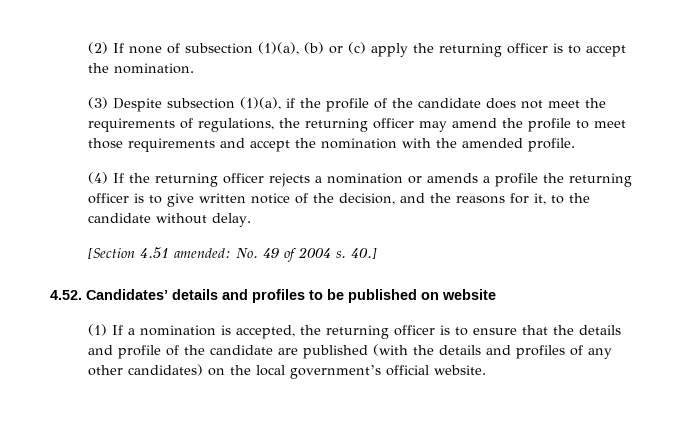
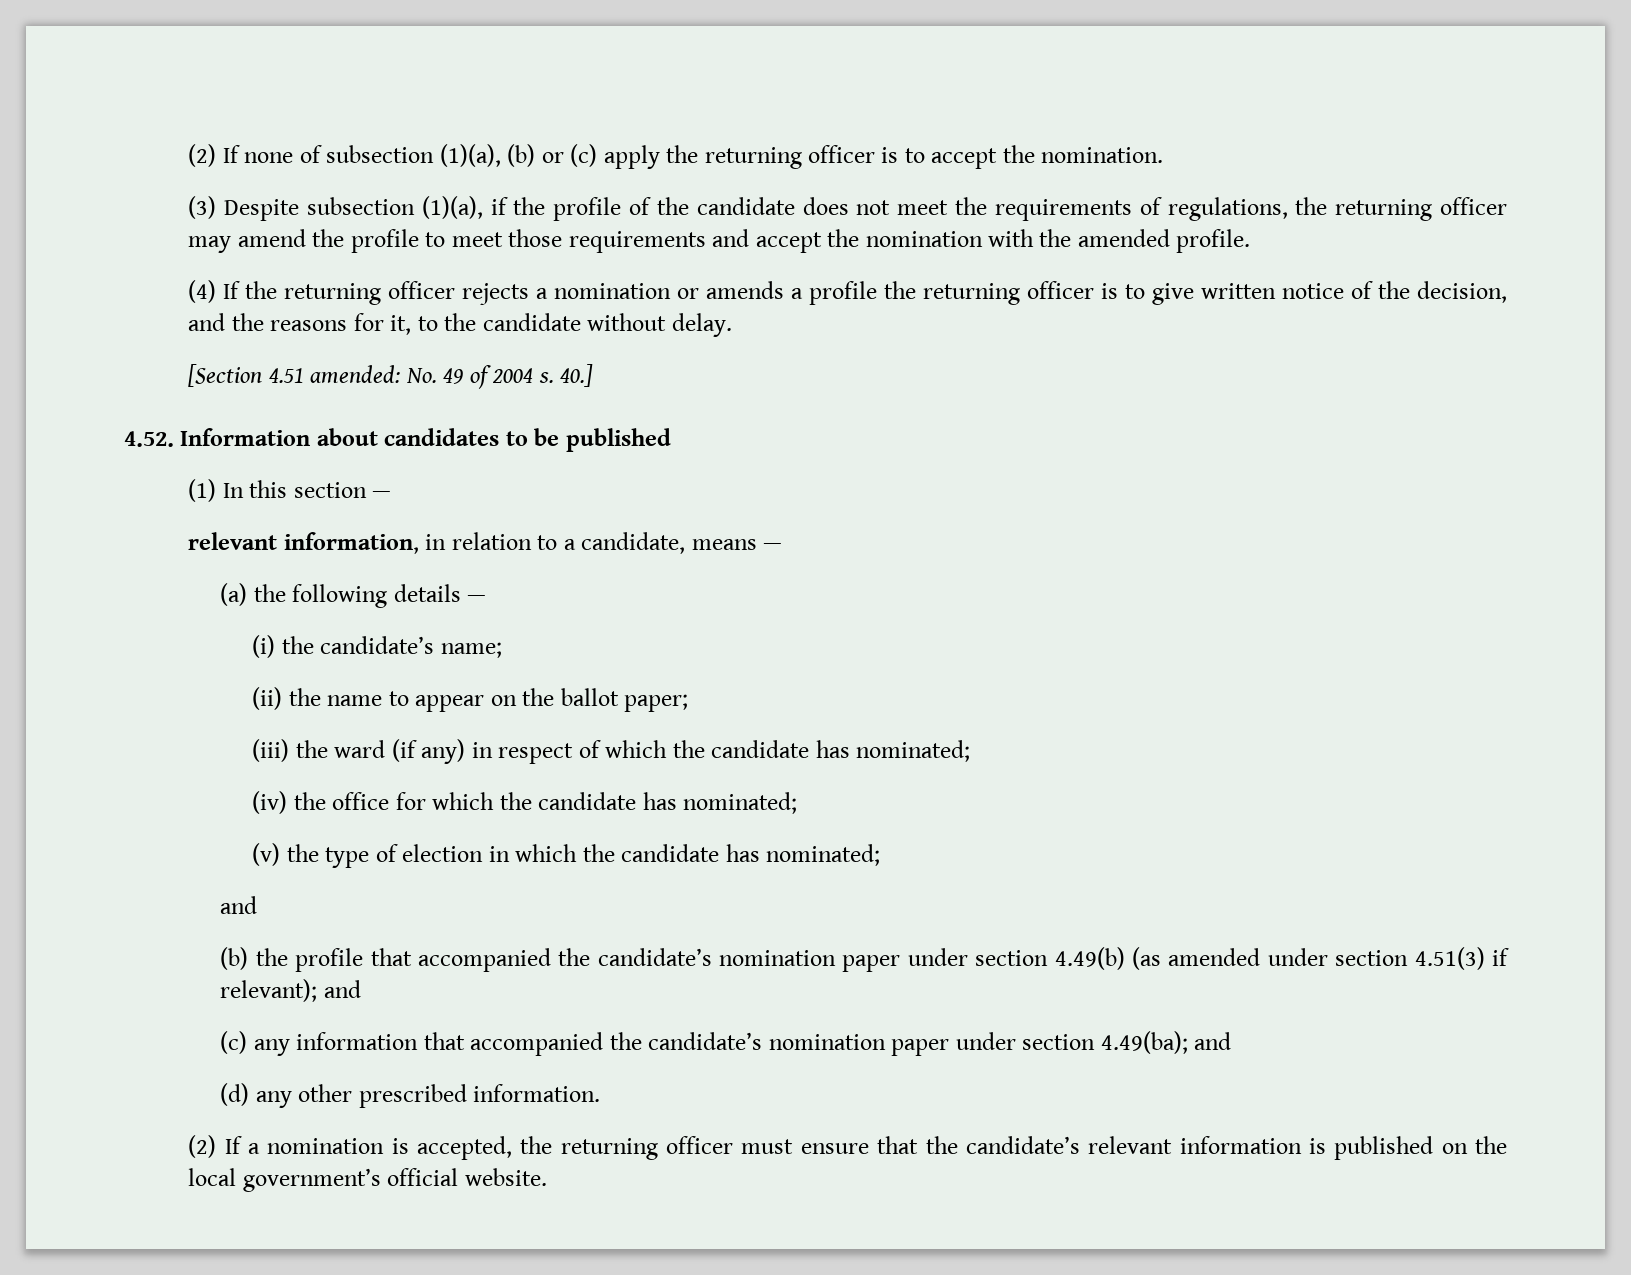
- 4.52. Candidates’ details and profiles to be published on website
+ 4.52. Information about candidates to be published
- (1) If a nomination is accepted, the returning officer is to ensure that the details and profile of the candidate are published (with the details and profiles of any other candidates) on the local government’s official website.
+ (1) In this section —
+ relevant information, in relation to a candidate, means —
+ (a) the following details —
+ (i) the candidate’s name;
+ (ii) the name to appear on the ballot paper;
+ (iii) the ward (if any) in respect of which the candidate has nominated;
+ (iv) the office for which the candidate has nominated;
+ (v) the type of election in which the candidate has nominated;
+ and
+ (b) the profile that accompanied the candidate’s nomination paper under section 4.49(b) (as amended under section 4.51(3) if relevant); and
+ (c) any information that accompanied the candidate’s nomination paper under section 4.49(ba); and
+ (d) any other prescribed information.
+ (2) If a nomination is accepted, the returning officer must ensure that the candidate’s relevant information is published on the local government’s official website.

